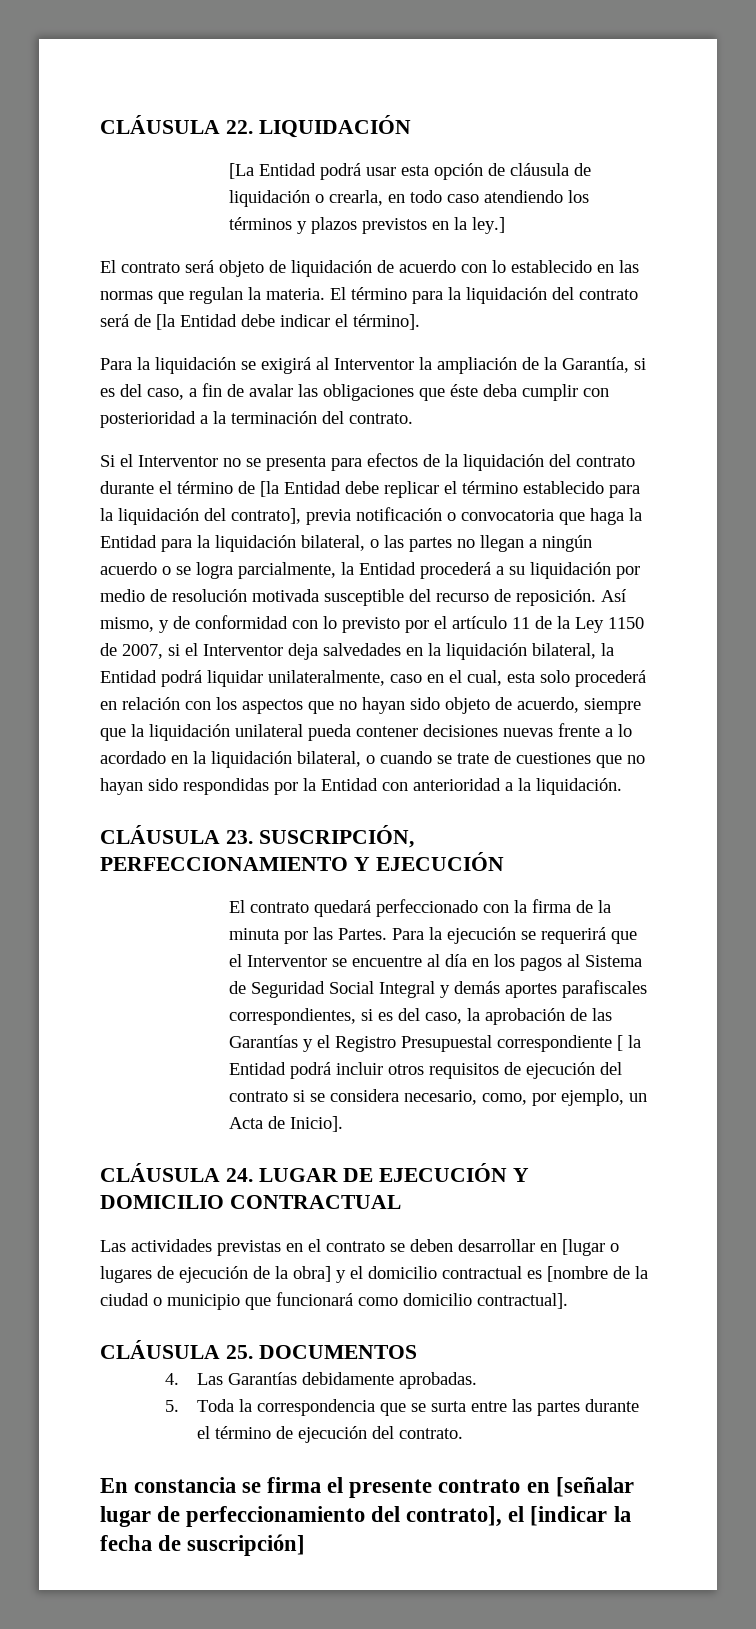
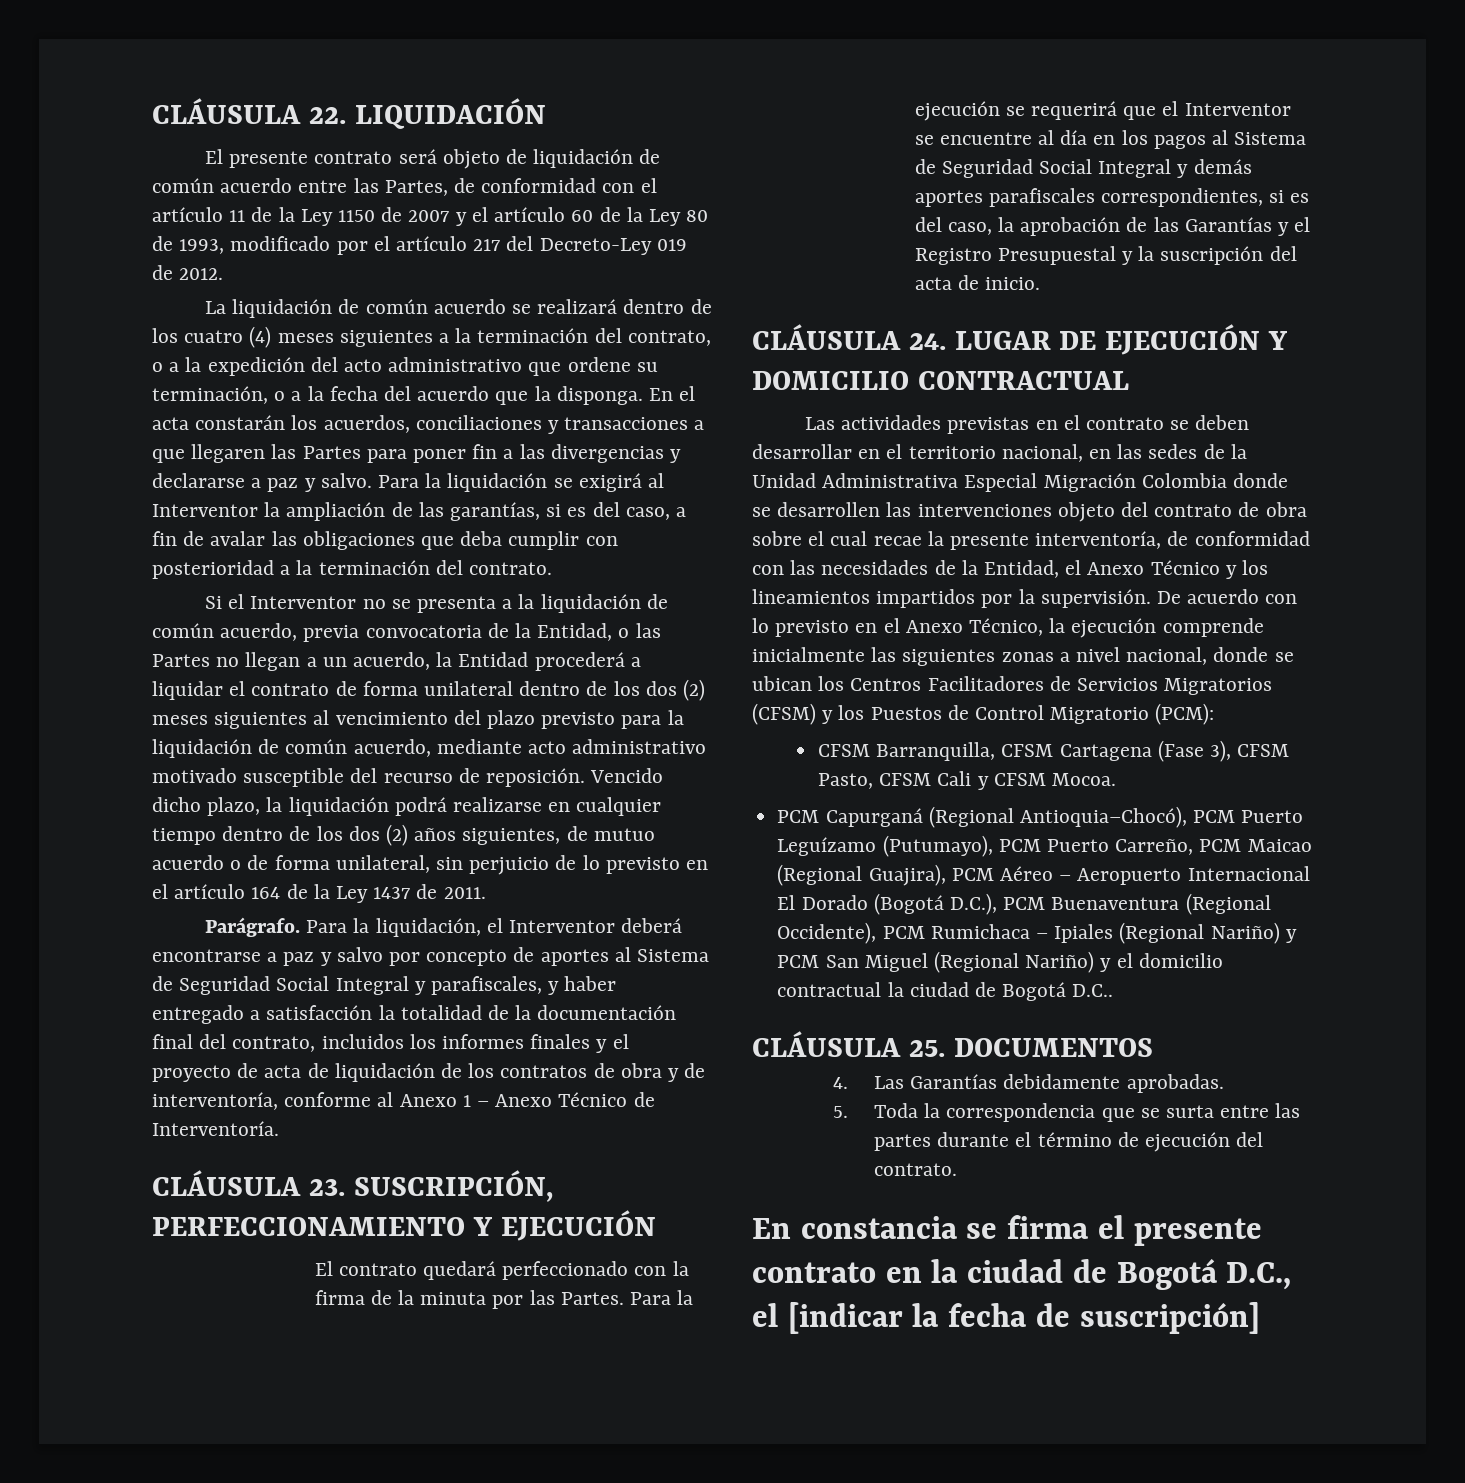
- [La Entidad podrá usar esta opción de cláusula de liquidación o crearla, en todo caso atendiendo los términos y plazos previstos en la ley.]
- El contrato será objeto de liquidación de acuerdo con lo establecido en las normas que regulan la materia. El término para la liquidación del contrato será de [la Entidad debe indicar el término].
- Para la liquidación se exigirá al Interventor la ampliación de la Garantía, si es del caso, a fin de avalar las obligaciones que éste deba cumplir con posterioridad a la terminación del contrato.
+ El presente contrato será objeto de liquidación de común acuerdo entre las Partes, de conformidad con el artículo 11 de la Ley 1150 de 2007 y el artículo 60 de la Ley 80 de 1993, modificado por el artículo 217 del Decreto-Ley 019 de 2012.
+ La liquidación de común acuerdo se realizará dentro de los cuatro (4) meses siguientes a la terminación del contrato, o a la expedición del acto administrativo que ordene su terminación, o a la fecha del acuerdo que la disponga. En el acta constarán los acuerdos, conciliaciones y transacciones a que llegaren las Partes para poner fin a las divergencias y declararse a paz y salvo. Para la liquidación se exigirá al Interventor la ampliación de las garantías, si es del caso, a fin de avalar las obligaciones que deba cumplir con posterioridad a la terminación del contrato.
- Si el Interventor no se presenta para efectos de la liquidación del contrato durante el término de [la Entidad debe replicar el término establecido para la liquidación del contrato], previa notificación o convocatoria que haga la Entidad para la liquidación bilateral, o las partes no llegan a ningún acuerdo o se logra parcialmente, la Entidad procederá a su liquidación por medio de resolución motivada susceptible del recurso de reposición.
+ Si el Interventor no se presenta a la liquidación de común acuerdo, previa convocatoria de la Entidad, o las Partes no llegan a un acuerdo, la Entidad procederá a liquidar el contrato de forma unilateral dentro de los dos (2) meses siguientes al vencimiento del plazo previsto para la liquidación de común acuerdo, mediante acto administrativo motivado susceptible del recurso de reposición.
- Así mismo, y de conformidad con lo previsto por el artículo 11 de la Ley 1150 de 2007, si el Interventor deja salvedades en la liquidación bilateral, la Entidad podrá liquidar unilateralmente, caso en el cual, esta solo procederá en relación con los aspectos que no hayan sido objeto de acuerdo, siempre que la liquidación unilateral pueda contener decisiones nuevas frente a lo acordado en la liquidación bilateral, o cuando se trate de cuestiones que no hayan sido respondidas por la Entidad con anterioridad a la liquidación.
+ Vencido dicho plazo, la liquidación podrá realizarse en cualquier tiempo dentro de los dos (2) años siguientes, de mutuo acuerdo o de forma unilateral, sin perjuicio de lo previsto en el artículo 164 de la Ley 1437 de 2011.
+ Parágrafo. Para la liquidación, el Interventor deberá encontrarse a paz y salvo por concepto de aportes al Sistema de Seguridad Social Integral y parafiscales, y haber entregado a satisfacción la totalidad de la documentación final del contrato, incluidos los informes finales y el proyecto de acta de liquidación de los contratos de obra y de interventoría, conforme al Anexo 1 – Anexo Técnico de Interventoría.
- Para la ejecución se requerirá que el Interventor se encuentre al día en los pagos al Sistema de Seguridad Social Integral y demás aportes parafiscales correspondientes, si es del caso, la aprobación de las Garantías y el Registro Presupuestal correspondiente [ la Entidad podrá incluir otros requisitos de ejecución del contrato si se considera necesario, como, por ejemplo, un Acta de Inicio].
+ Para la ejecución se requerirá que el Interventor se encuentre al día en los pagos al Sistema de Seguridad Social Integral y demás aportes parafiscales correspondientes, si es del caso, la aprobación de las Garantías y el Registro Presupuestal y la suscripción del acta de inicio.
- Las actividades previstas en el contrato se deben desarrollar en [lugar o lugares de ejecución de la obra] y el domicilio contractual es [nombre de la ciudad o municipio que funcionará como domicilio contractual].
+ Las actividades previstas en el contrato se deben desarrollar en el territorio nacional, en las sedes de la Unidad Administrativa Especial Migración Colombia donde se desarrollen las intervenciones objeto del contrato de obra sobre el cual recae la presente interventoría, de conformidad con las necesidades de la Entidad, el Anexo Técnico y los lineamientos impartidos por la supervisión. De acuerdo con lo previsto en el Anexo Técnico, la ejecución comprende inicialmente las siguientes zonas a nivel nacional, donde se ubican los Centros Facilitadores de Servicios Migratorios (CFSM) y los Puestos de Control Migratorio (PCM):
+ CFSM Barranquilla, CFSM Cartagena (Fase 3), CFSM Pasto, CFSM Cali y CFSM Mocoa.
+ PCM Capurganá (Regional Antioquia–Chocó), PCM Puerto Leguízamo (Putumayo), PCM Puerto Carreño, PCM Maicao (Regional Guajira), PCM Aéreo – Aeropuerto Internacional El Dorado (Bogotá D.C.), PCM Buenaventura (Regional Occidente), PCM Rumichaca – Ipiales (Regional Nariño) y PCM San Miguel (Regional Nariño) y el domicilio contractual la ciudad de Bogotá D.C..
- En constancia se firma el presente contrato en [señalar lugar de perfeccionamiento del contrato], el [indicar la fecha de suscripción]
+ En constancia se firma el presente contrato en la ciudad de Bogotá D.C., el [indicar la fecha de suscripción]

